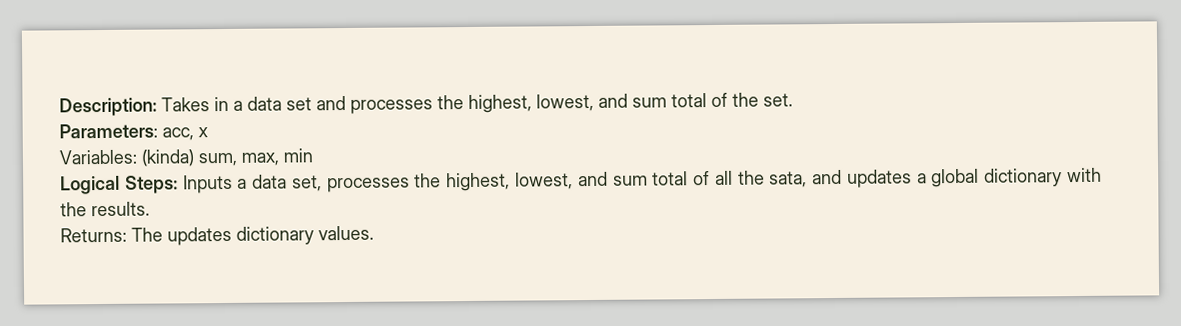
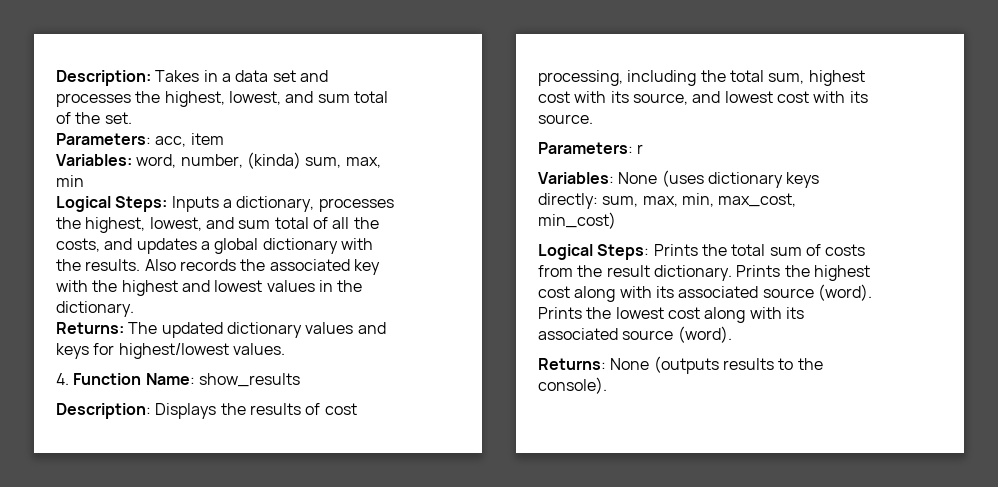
- Parameters: acc, x
- Variables: (kinda) sum, max, min
+ Parameters: acc, item
+ Variables: word, number, (kinda) sum, max, min
- Logical Steps: Inputs a data set, processes the highest, lowest, and sum total of all the sata, and updates a global dictionary with the results.
- Returns: The updates dictionary values.
+ Logical Steps: Inputs a dictionary, processes the highest, lowest, and sum total of all the costs, and updates a global dictionary with the results. Also records the associated key with the highest and lowest values in the dictionary.
+ Returns: The updated dictionary values and keys for highest/lowest values.
+ 4. Function Name: show_results
+ Description: Displays the results of cost processing, including the total sum, highest cost with its source, and lowest cost with its source.
+ Parameters: r
+ Variables: None (uses dictionary keys directly: sum, max, min, max_cost, min_cost)
+ Logical Steps: Prints the total sum of costs from the result dictionary. Prints the highest cost along with its associated source (word). Prints the lowest cost along with its associated source (word).
+ Returns: None (outputs results to the console).

